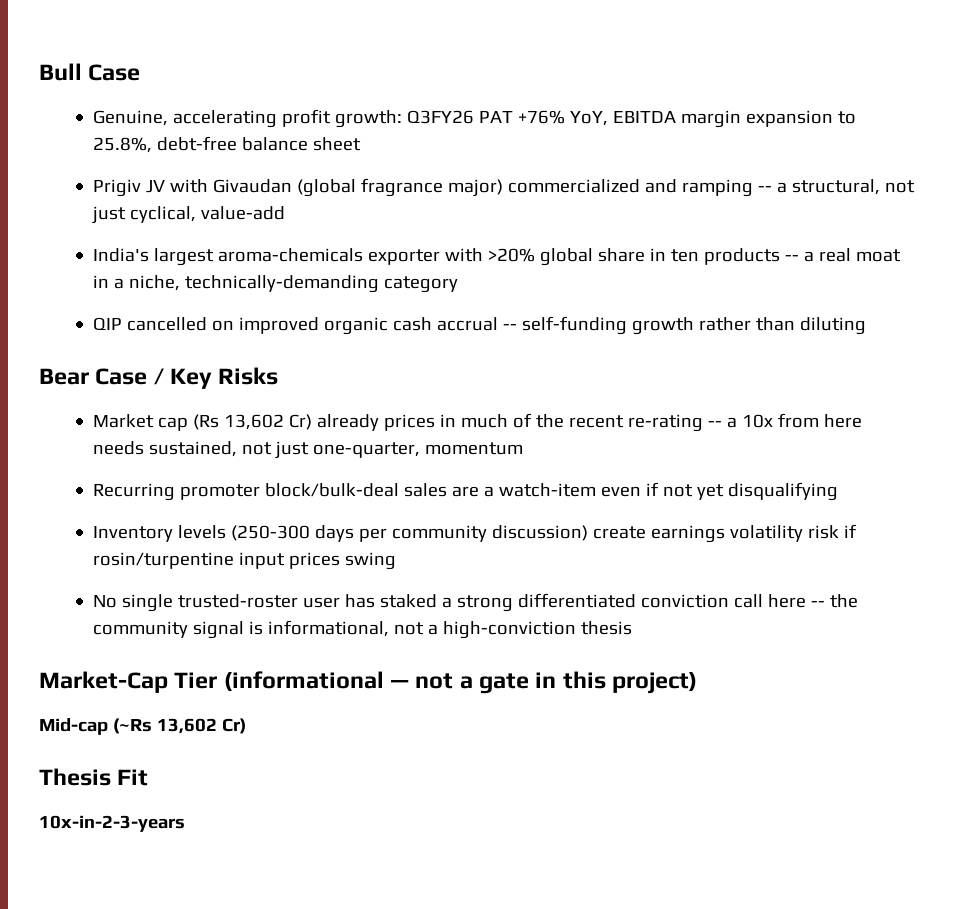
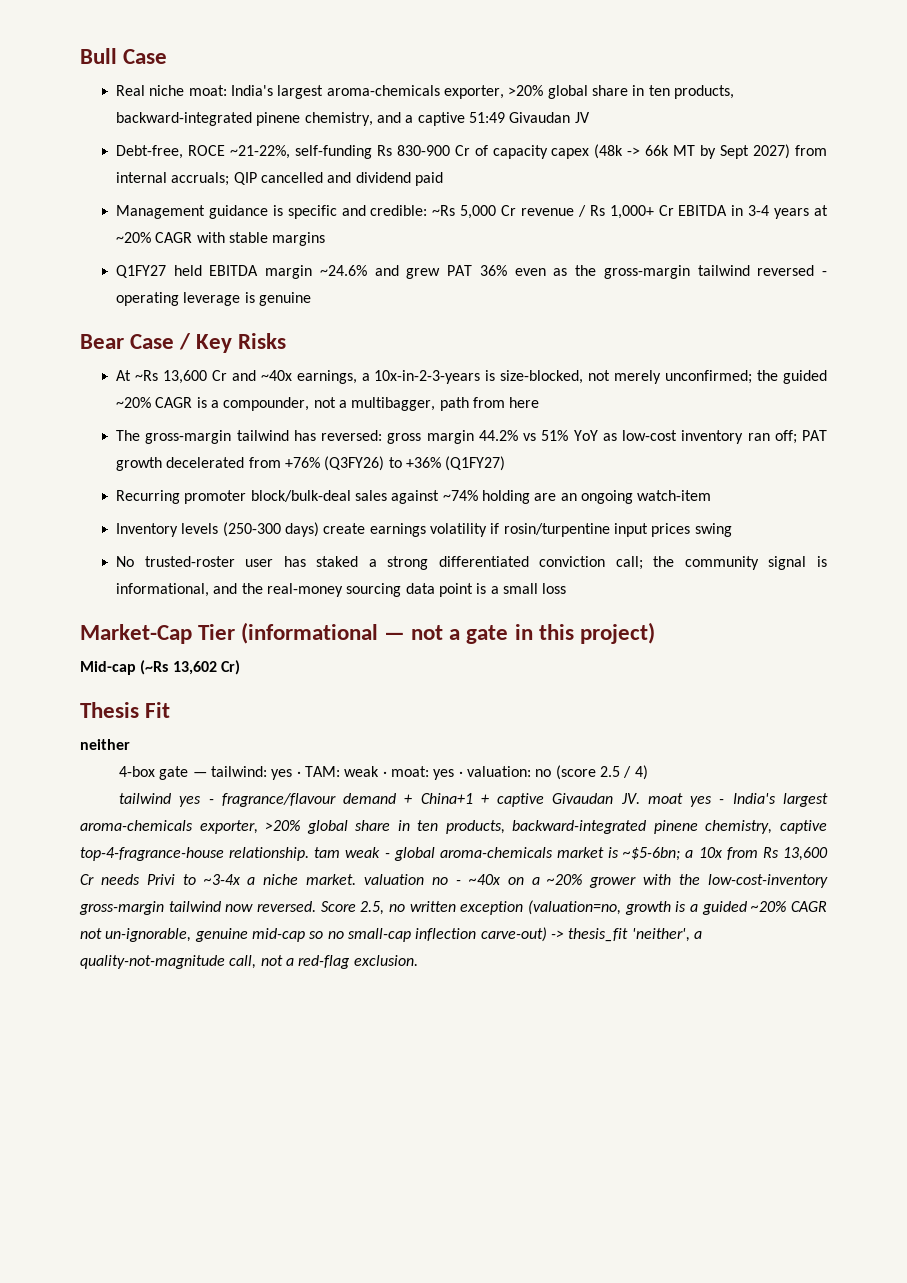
- Genuine, accelerating profit growth: Q3FY26 PAT +76% YoY, EBITDA margin expansion to 25.8%, debt-free balance sheet
- Prigiv JV with Givaudan (global fragrance major) commercialized and ramping -- a structural, not just cyclical, value-add
- India's largest aroma-chemicals exporter with >20% global share in ten products -- a real moat in a niche, technically-demanding category
- QIP cancelled on improved organic cash accrual -- self-funding growth rather than diluting
+ Real niche moat: India's largest aroma-chemicals exporter, >20% global share in ten products, backward-integrated pinene chemistry, and a captive 51:49 Givaudan JV
+ Debt-free, ROCE ~21-22%, self-funding Rs 830-900 Cr of capacity capex (48k -> 66k MT by Sept 2027) from internal accruals; QIP cancelled and dividend paid
+ Management guidance is specific and credible: ~Rs 5,000 Cr revenue / Rs 1,000+ Cr EBITDA in 3-4 years at ~20% CAGR with stable margins
+ Q1FY27 held EBITDA margin ~24.6% and grew PAT 36% even as the gross-margin tailwind reversed - operating leverage is genuine
- Market cap (Rs 13,602 Cr) already prices in much of the recent re-rating -- a 10x from here needs sustained, not just one-quarter, momentum
- Recurring promoter block/bulk-deal sales are a watch-item even if not yet disqualifying
+ At ~Rs 13,600 Cr and ~40x earnings, a 10x-in-2-3-years is size-blocked, not merely unconfirmed; the guided ~20% CAGR is a compounder, not a multibagger, path from here
+ The gross-margin tailwind has reversed: gross margin 44.2% vs 51% YoY as low-cost inventory ran off; PAT growth decelerated from +76% (Q3FY26) to +36% (Q1FY27)
+ Recurring promoter block/bulk-deal sales against ~74% holding are an ongoing watch-item
- Inventory levels (250-300 days per community discussion) create earnings volatility risk if rosin/turpentine input prices swing
+ Inventory levels (250-300 days) create earnings volatility if rosin/turpentine input prices swing
- No single trusted-roster user has staked a strong differentiated conviction call here -- the community signal is informational, not a high-conviction thesis
+ No trusted-roster user has staked a strong differentiated conviction call; the community signal is informational, and the real-money sourcing data point is a small loss
- 10x-in-2-3-years
+ neither
+ 4-box gate — tailwind: yes · TAM: weak · moat: yes · valuation: no (score 2.5 / 4)
+ tailwind yes - fragrance/flavour demand + China+1 + captive Givaudan JV. moat yes - India's largest aroma-chemicals exporter, >20% global share in ten products, backward-integrated pinene chemistry, captive top-4-fragrance-house relationship. tam weak - global aroma-chemicals market is ~$5-6bn; a 10x from Rs 13,600 Cr needs Privi to ~3-4x a niche market. valuation no - ~40x on a ~20% grower with the low-cost-inventory gross-margin tailwind now reversed. Score 2.5, no written exception (valuation=no, growth is a guided ~20% CAGR not un-ignorable, genuine mid-cap so no small-cap inflection carve-out) -> thesis_fit 'neither', a quality-not-magnitude call, not a red-flag exclusion.

